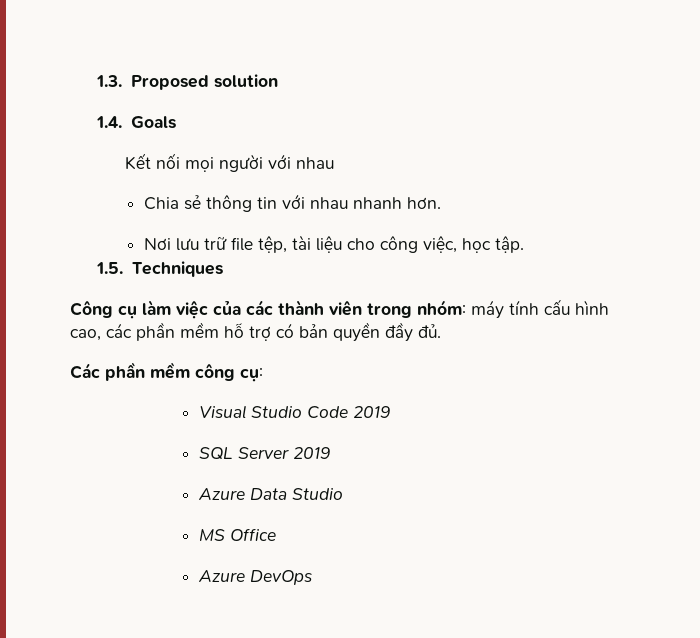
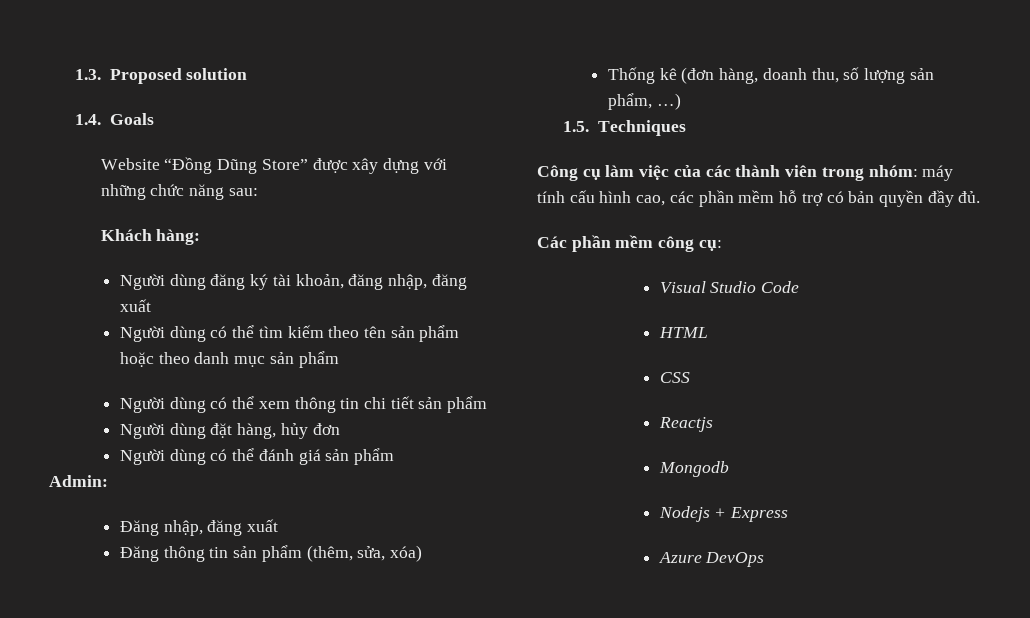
- Kết nối mọi người với nhau
- Chia sẻ thông tin với nhau nhanh hơn.
- Nơi lưu trữ file tệp, tài liệu cho công việc, học tập.
+ Website “Đồng Dũng Store” được xây dựng với những chức năng sau:
+ Khách hàng:
+ Người dùng đăng ký tài khoản, đăng nhập, đăng xuất
+ Người dùng có thể tìm kiếm theo tên sản phẩm hoặc theo danh mục sản phẩm
+ Người dùng có thể xem thông tin chi tiết sản phẩm
+ Người dùng đặt hàng, hủy đơn
+ Người dùng có thể đánh giá sản phẩm
+ Admin:
+ Đăng nhập, đăng xuất
+ Đăng thông tin sản phẩm (thêm, sửa, xóa)
+ Thống kê (đơn hàng, doanh thu, số lượng sản phẩm, …)
- Visual Studio Code 2019
- SQL Server 2019
- Azure Data Studio
- MS Office
+ Visual Studio Code
+ HTML
+ CSS
+ Reactjs
+ Mongodb
+ Nodejs + Express

